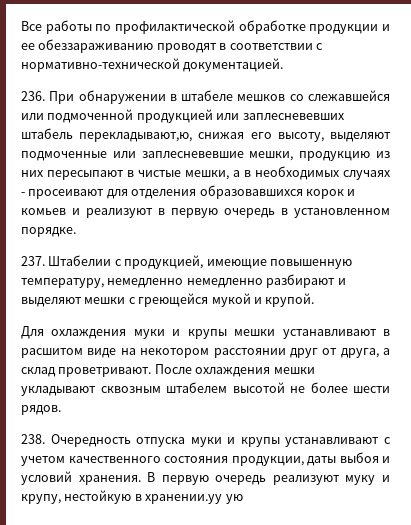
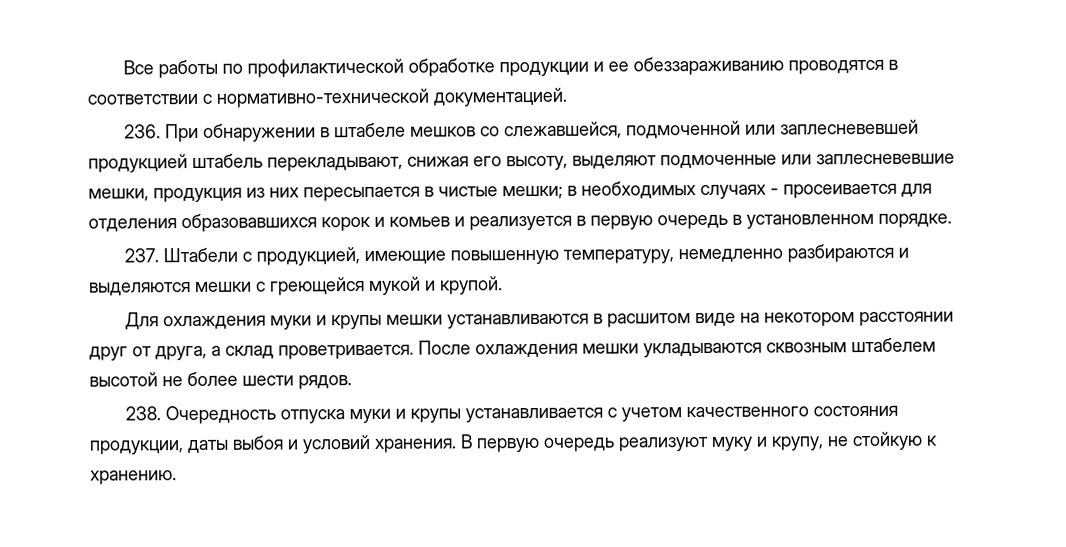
- Все работы по профилактической обработке продукции и ее обеззараживанию проводят в соответствии с нормативно-технической документацией.
+ Все работы по профилактической обработке продукции и ее обеззараживанию проводятся в соответствии с нормативно-технической документацией.
- 236. При обнаружении в штабеле мешков со слежавшейся или подмоченной продукцией или заплесневевших штабель перекладывают,ю, снижая его высоту, выделяют подмоченные или заплесневевшие мешки, продукцию из них пересыпают в чистые мешки, а в необходимых случаях - просеивают для отделения образовавшихся корок и комьев и реализуют в первую очередь в установленном порядке.
+ 236. При обнаружении в штабеле мешков со слежавшейся, подмоченной или заплесневевшей продукцией штабель перекладывают, снижая его высоту, выделяют подмоченные или заплесневевшие мешки, продукция из них пересыпается в чистые мешки; в необходимых случаях - просеивается для отделения образовавшихся корок и комьев и реализуется в первую очередь в установленном порядке.
- 237. Штабелии с продукцией, имеющие повышенную температуру, немедленно немедленно разбирают и выделяют мешки с греющейся мукой и крупой.
+ 237. Штабели с продукцией, имеющие повышенную температуру, немедленно разбираются и выделяются мешки с греющейся мукой и крупой.
- Для охлаждения муки и крупы мешки устанавливают в расшитом виде на некотором расстоянии друг от друга, а склад проветривают.
+ Для охлаждения муки и крупы мешки устанавливаются в расшитом виде на некотором расстоянии друг от друга, а склад проветривается.
- После охлаждения мешки укладывают сквозным штабелем высотой не более шести рядов.
+ После охлаждения мешки укладываются сквозным штабелем высотой не более шести рядов.
- 238. Очередность отпуска муки и крупы устанавливают с учетом качественного состояния продукции, даты выбоя и условий хранения.
+ 238. Очередность отпуска муки и крупы устанавливается с учетом качественного состояния продукции, даты выбоя и условий хранения.
- В первую очередь реализуют муку и крупу, нестойкую в хранении.уу ую
+ В первую очередь реализуют муку и крупу, не стойкую к хранению.

